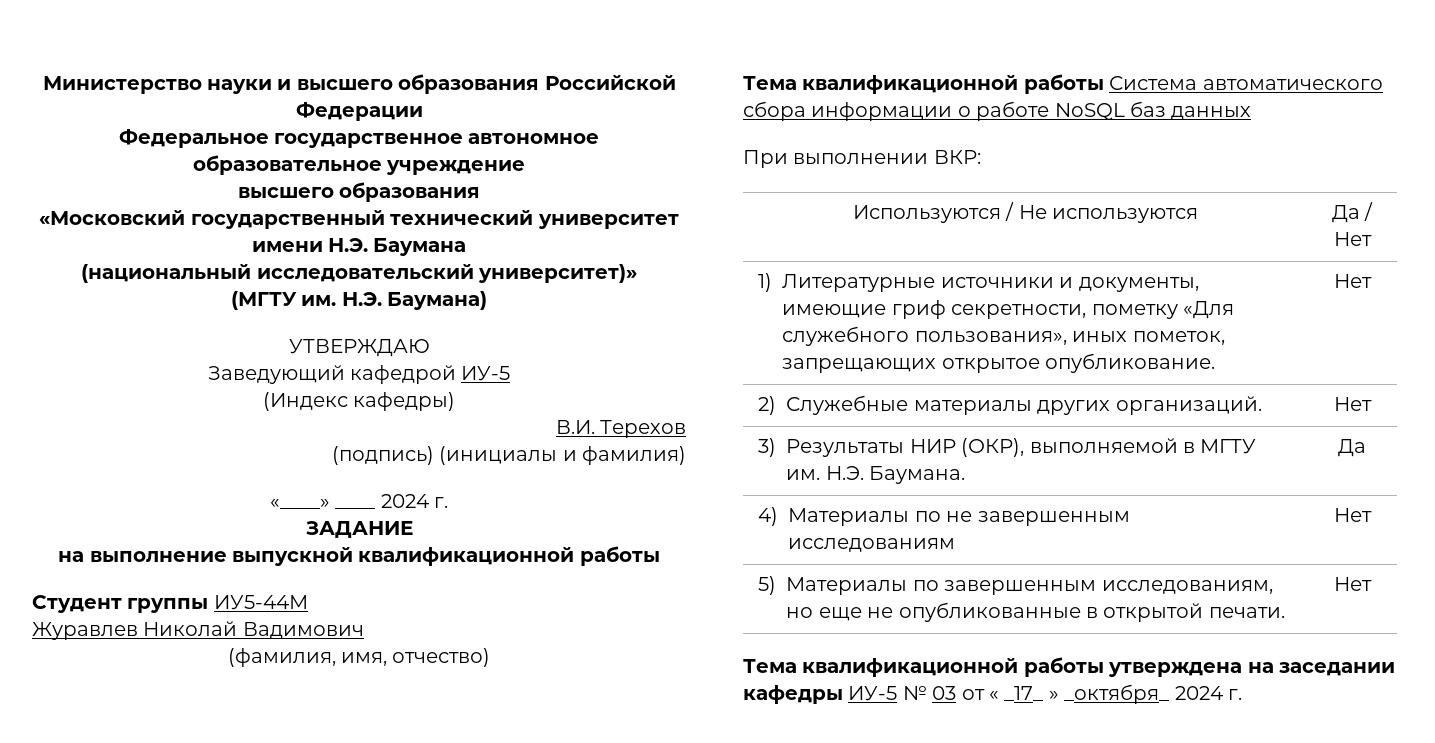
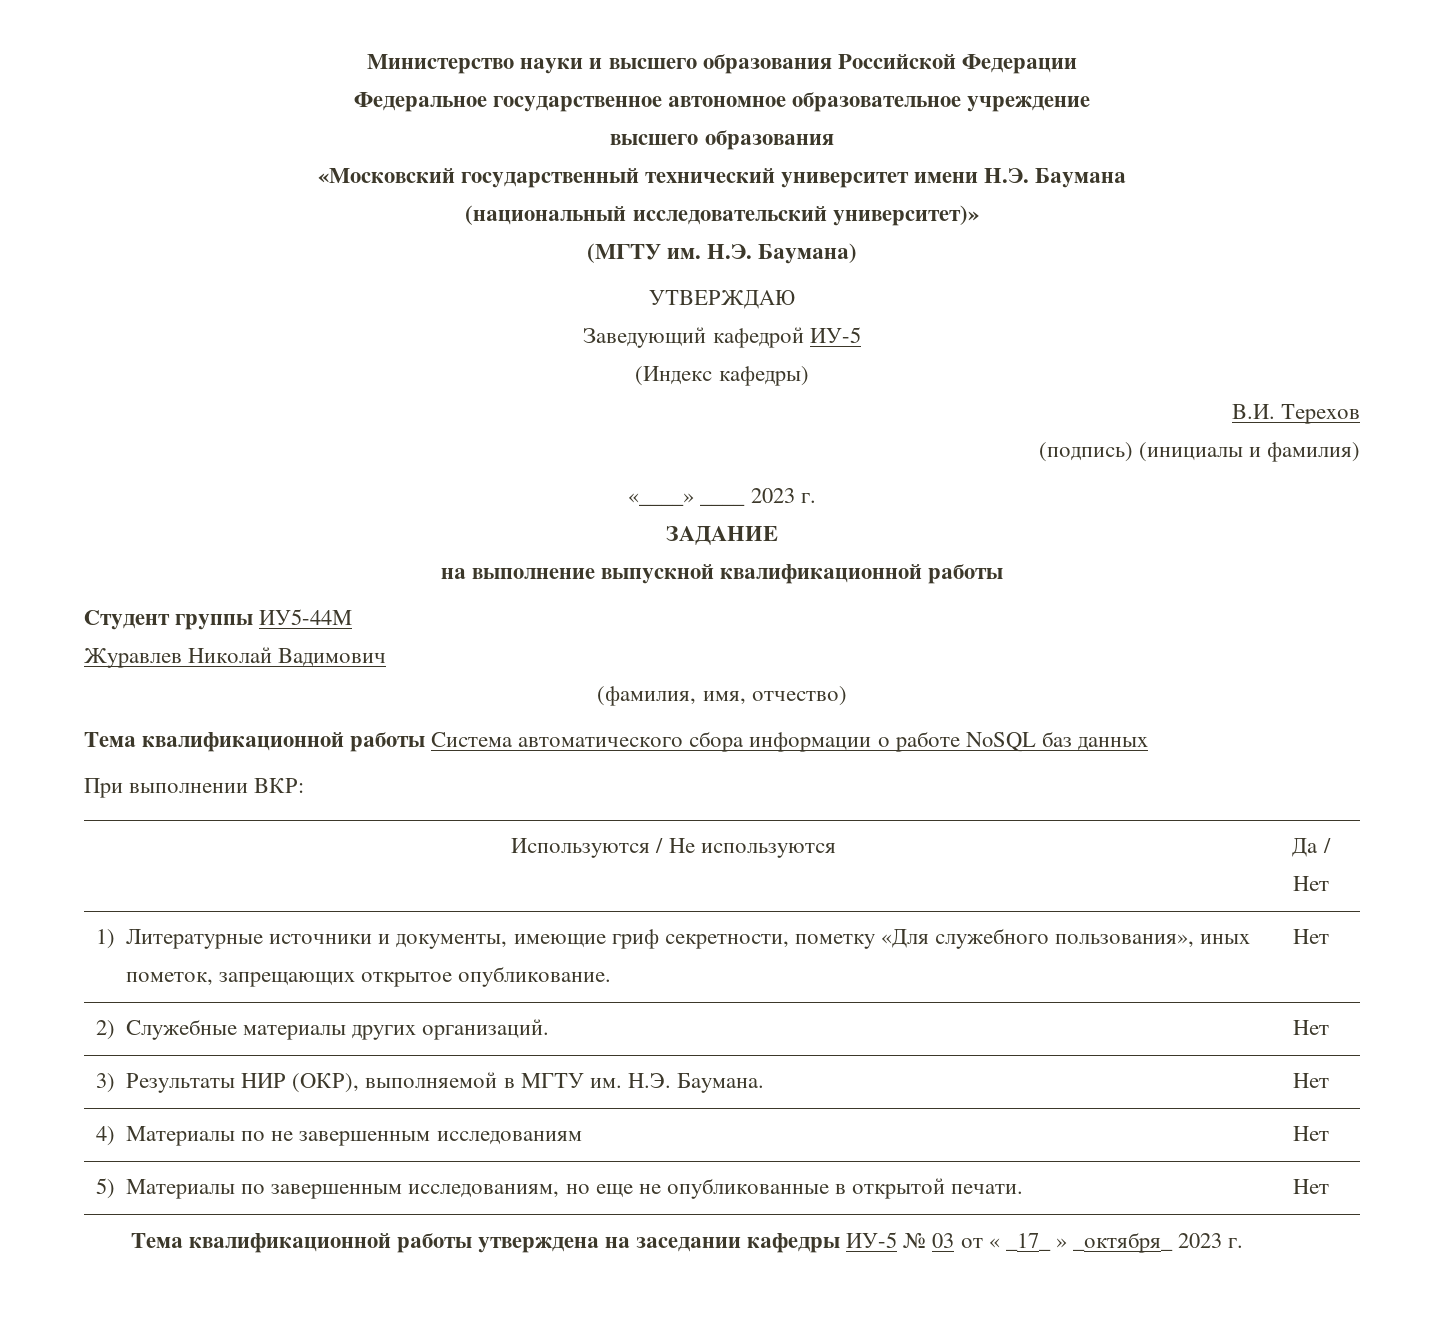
- «____» ____ 2024 г.
+ «____» ____ 2023 г.
- 3) Результаты НИР (ОКР), выполняемой в МГТУ им. Н.Э. Баумана. | Да
+ 3) Результаты НИР (ОКР), выполняемой в МГТУ им. Н.Э. Баумана. | Нет
- Тема квалификационной работы утверждена на заседании кафедры ИУ-5 № 03 от « _17_ » _октября_ 2024 г.
+ Тема квалификационной работы утверждена на заседании кафедры ИУ-5 № 03 от « _17_ » _октября_ 2023 г.

